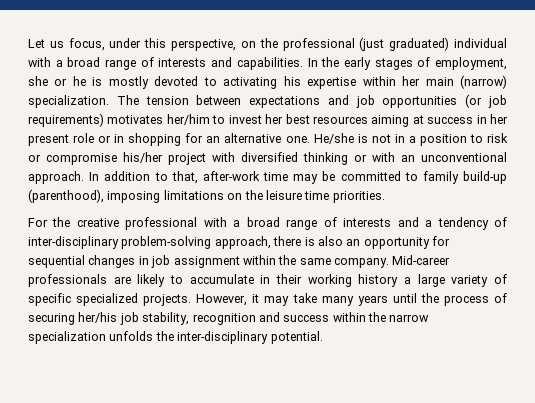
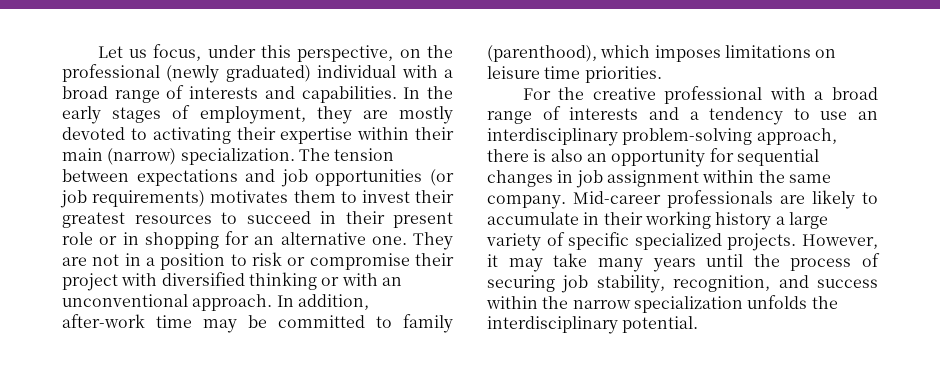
- Let us focus, under this perspective, on the professional (just graduated) individual with a broad range of interests and capabilities.
+ Let us focus, under this perspective, on the professional (newly graduated) individual with a broad range of interests and capabilities.
- In the early stages of employment, she or he is mostly devoted to activating his expertise within her main (narrow) specialization.
+ In the early stages of employment, they are mostly devoted to activating their expertise within their main (narrow) specialization.
- The tension between expectations and job opportunities (or job requirements) motivates her/him to invest her best resources aiming at success in her present role or in shopping for an alternative one.
+ The tension between expectations and job opportunities (or job requirements) motivates them to invest their greatest resources to succeed in their present role or in shopping for an alternative one.
- He/she is not in a position to risk or compromise his/her project with diversified thinking or with an unconventional approach.
+ They are not in a position to risk or compromise their project with diversified thinking or with an unconventional approach.
- In addition to that, after-work time may be committed to family build-up (parenthood), imposing limitations on the leisure time priorities.
+ In addition, after-work time may be committed to family (parenthood), which imposes limitations on leisure time priorities.
- For the creative professional with a broad range of interests and a tendency of inter-disciplinary problem-solving approach, there is also an opportunity for sequential changes in job assignment within the same company.
+ For the creative professional with a broad range of interests and a tendency to use an interdisciplinary problem-solving approach, there is also an opportunity for sequential changes in job assignment within the same company.
- However, it may take many years until the process of securing her/his job stability, recognition and success within the narrow specialization unfolds the inter-disciplinary potential.
+ However, it may take many years until the process of securing job stability, recognition, and success within the narrow specialization unfolds the interdisciplinary potential.

